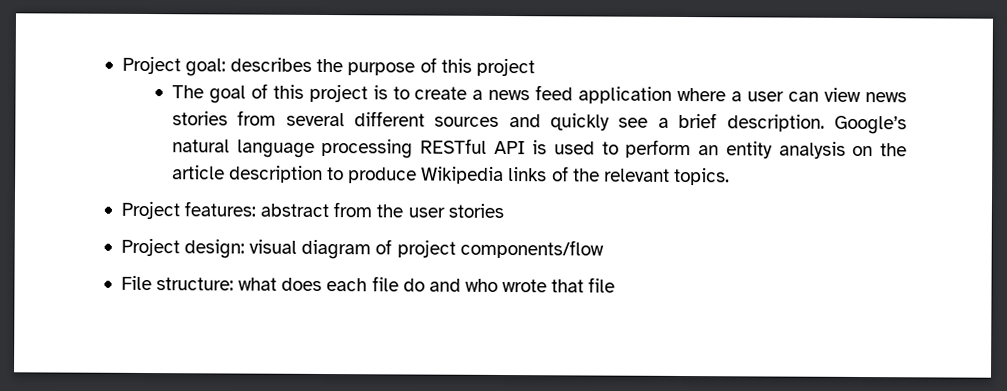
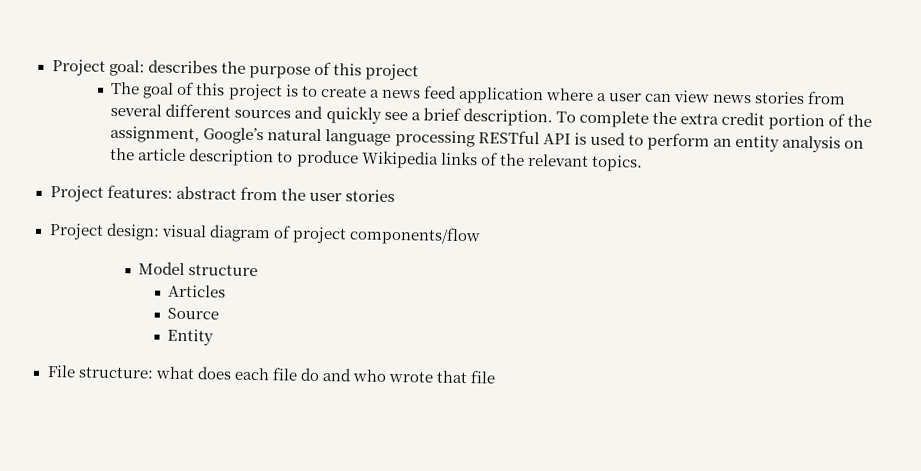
- Google’s natural language processing RESTful API is used to perform an entity analysis on the article description to produce Wikipedia links of the relevant topics.
+ To complete the extra credit portion of the assignment, Google’s natural language processing RESTful API is used to perform an entity analysis on the article description to produce Wikipedia links of the relevant topics.
+ Model structure
+ Articles
+ Source
+ Entity

